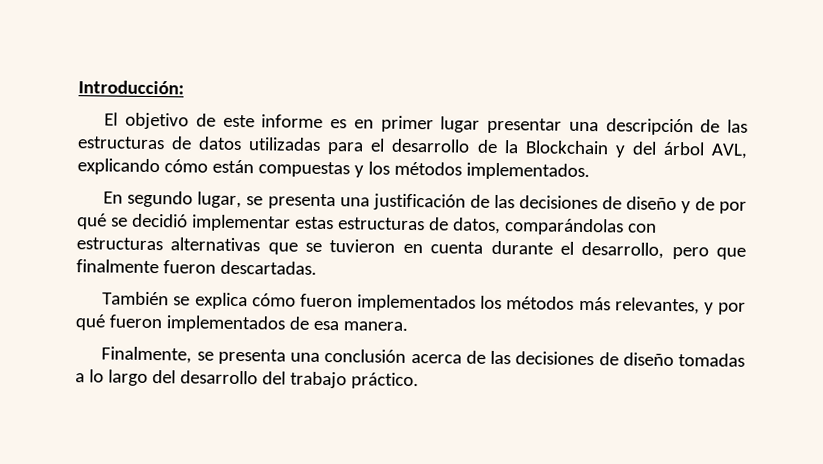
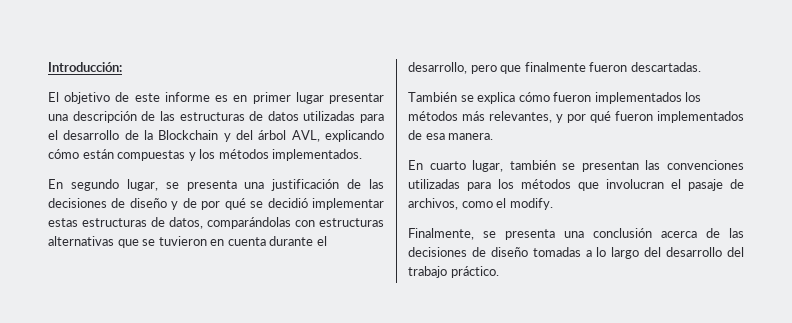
+ En cuarto lugar, también se presentan las convenciones utilizadas para los métodos que involucran el pasaje de archivos, como el modify.

